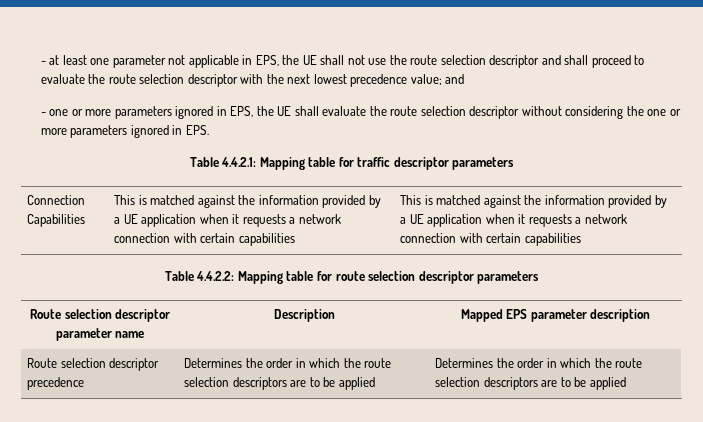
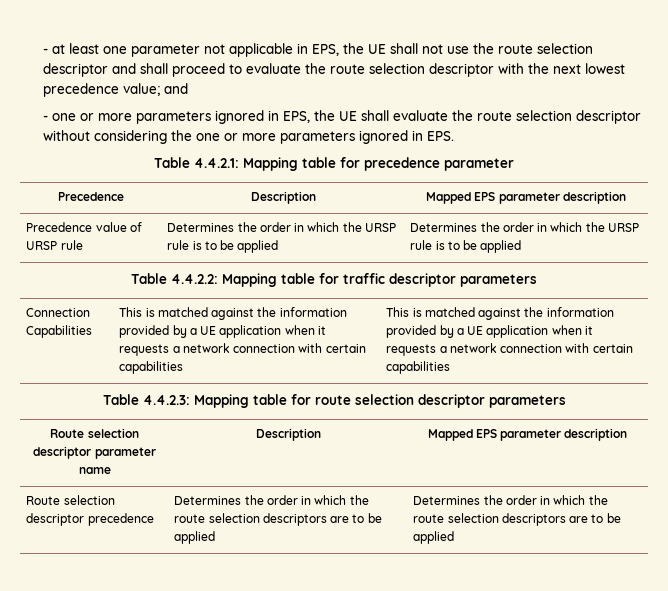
- Table 4.4.2.1: Mapping table for traffic descriptor parameters
+ Table 4.4.2.1: Mapping table for precedence parameter
+ Precedence | Description | Mapped EPS parameter description
+ Precedence value of URSP rule | Determines the order in which the URSP rule is to be applied | Determines the order in which the URSP rule is to be applied
+ Table 4.4.2.2: Mapping table for traffic descriptor parameters
- Table 4.4.2.2: Mapping table for route selection descriptor parameters
+ Table 4.4.2.3: Mapping table for route selection descriptor parameters

